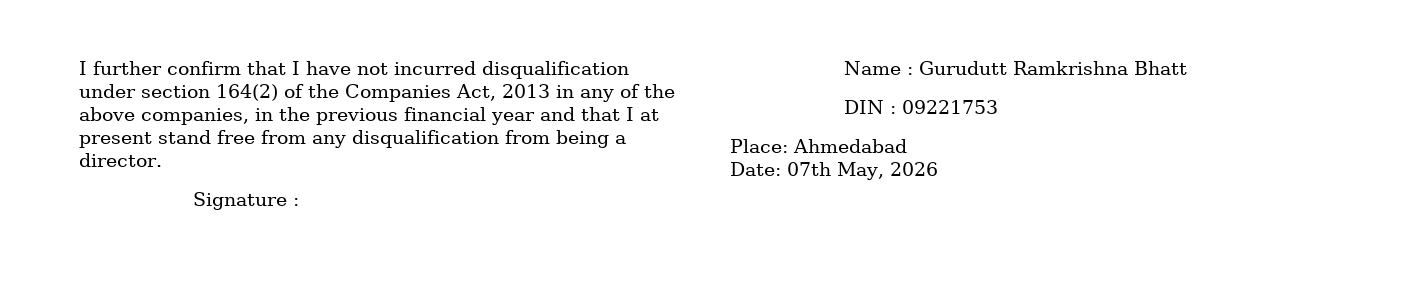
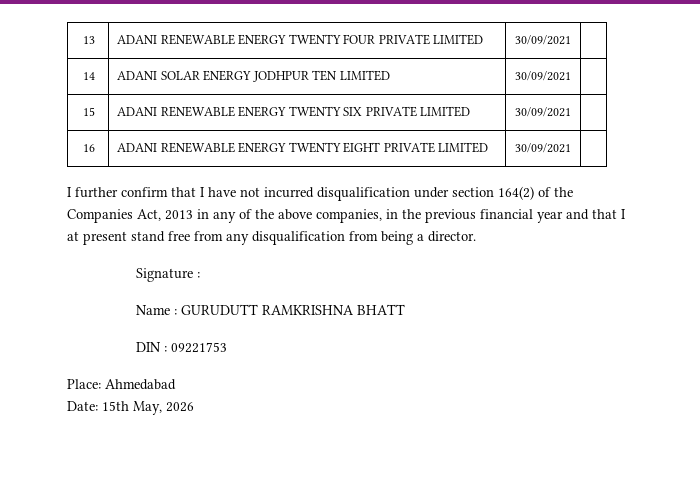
+ 13 | ADANI RENEWABLE ENERGY TWENTY FOUR PRIVATE LIMITED | 30/09/2021 |
+ 14 | ADANI SOLAR ENERGY JODHPUR TEN LIMITED | 30/09/2021 |
+ 15 | ADANI RENEWABLE ENERGY TWENTY SIX PRIVATE LIMITED | 30/09/2021 |
+ 16 | ADANI RENEWABLE ENERGY TWENTY EIGHT PRIVATE LIMITED | 30/09/2021 |
- Name : Gurudutt Ramkrishna Bhatt
+ Name : GURUDUTT RAMKRISHNA BHATT
- Date: 07th May, 2026
+ Date: 15th May, 2026

